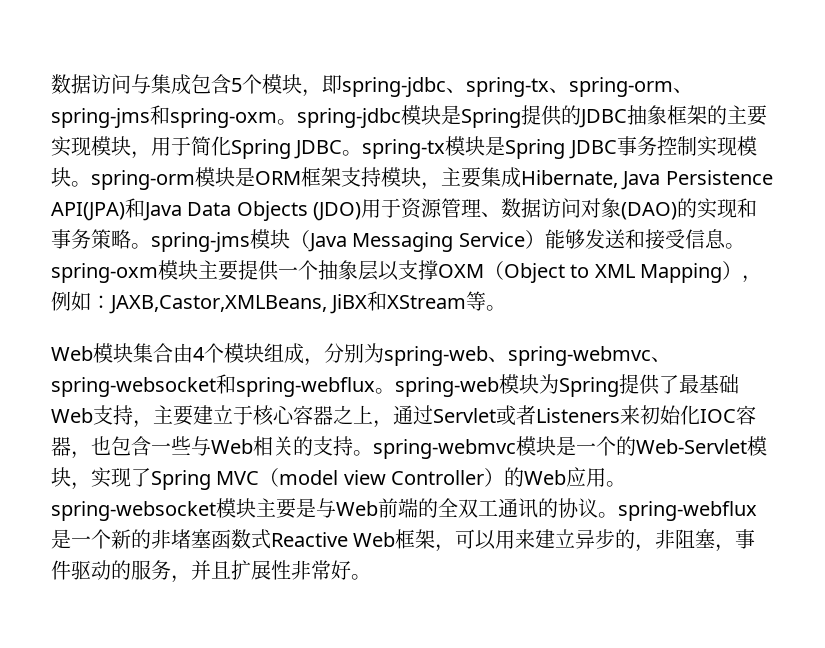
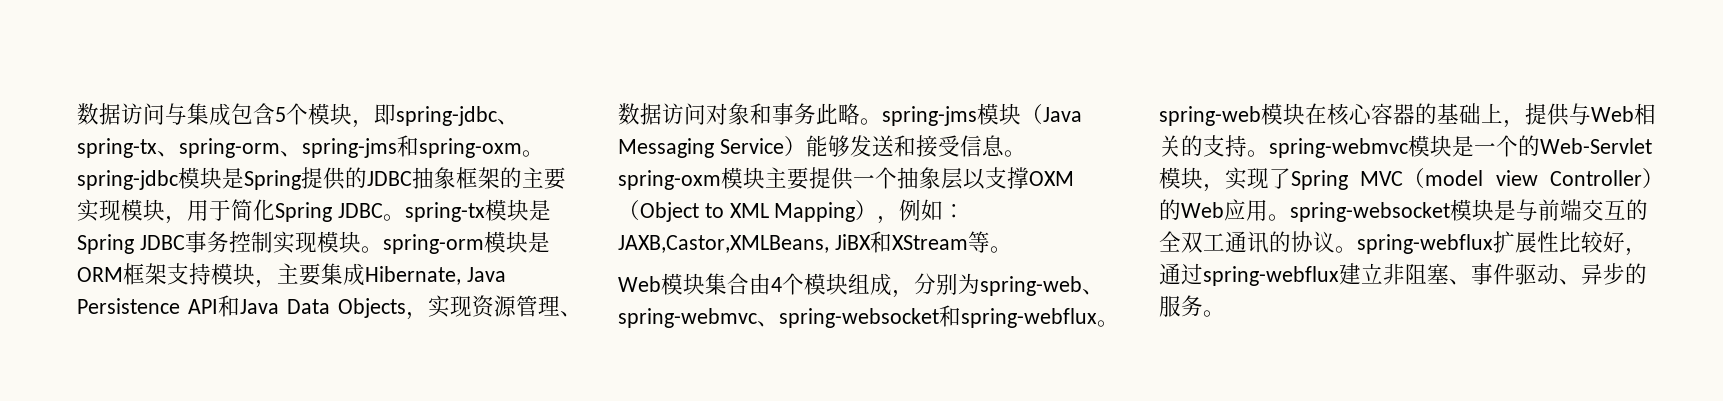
- 数据访问与集成包含5个模块，即spring-jdbc、spring-tx、spring-orm、spring-jms和spring-oxm。spring-jdbc模块是Spring提供的JDBC抽象框架的主要实现模块，用于简化Spring JDBC。spring-tx模块是Spring JDBC事务控制实现模块。spring-orm模块是ORM框架支持模块，主要集成Hibernate, Java Persistence API(JPA)和Java Data Objects (JDO)用于资源管理、数据访问对象(DAO)的实现和事务策略。spring-jms模块（Java Messaging Service）能够发送和接受信息。spring-oxm模块主要提供一个抽象层以支撑OXM（Object to XML Mapping），例如：
+ 数据访问与集成包含5个模块，即spring-jdbc、spring-tx、spring-orm、spring-jms和spring-oxm。spring-jdbc模块是Spring提供的JDBC抽象框架的主要实现模块，用于简化Spring JDBC。spring-tx模块是Spring JDBC事务控制实现模块。spring-orm模块是ORM框架支持模块，主要集成Hibernate, Java Persistence API和Java Data Objects，实现资源管理、数据访问对象和事务此略。spring-jms模块（Java Messaging Service）能够发送和接受信息。spring-oxm模块主要提供一个抽象层以支撑OXM（Object to XML Mapping），例如：
- Web模块集合由4个模块组成，分别为spring-web、spring-webmvc、spring-websocket和spring-webflux。spring-web模块为Spring提供了最基础Web支持，主要建立于核心容器之上，通过Servlet或者Listeners来初始化IOC容器，也包含一些与Web相关的支持。spring-webmvc模块是一个的Web-Servlet模块，实现了Spring MVC（model view Controller）的Web应用。spring-websocket模块主要是与Web前端的全双工通讯的协议。spring-webflux是一个新的非堵塞函数式Reactive Web框架，可以用来建立异步的，非阻塞，事件驱动的服务，并且扩展性非常好。
+ Web模块集合由4个模块组成，分别为spring-web、spring-webmvc、spring-websocket和spring-webflux。spring-web模块在核心容器的基础上，提供与Web相关的支持。spring-webmvc模块是一个的Web-Servlet模块，实现了Spring MVC（model view Controller）的Web应用。spring-websocket模块是与前端交互的全双工通讯的协议。spring-webflux扩展性比较好，通过spring-webflux建立非阻塞、事件驱动、异步的服务。

